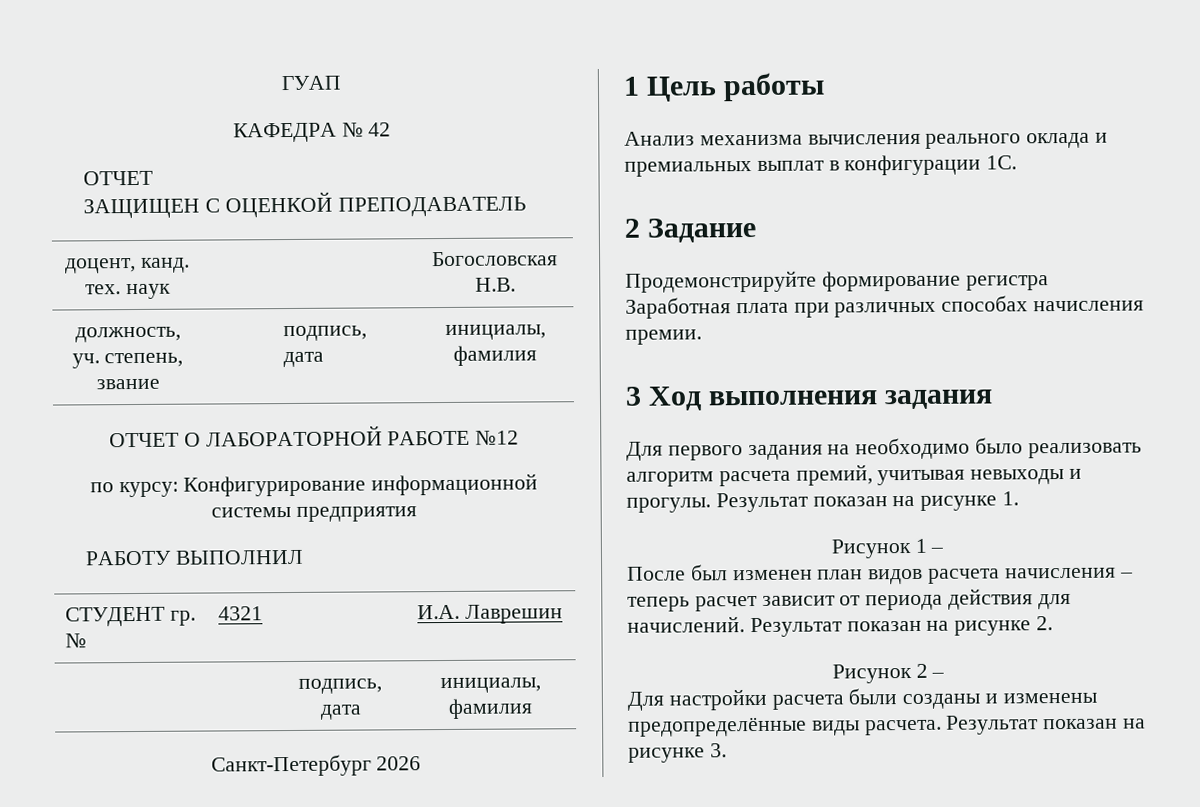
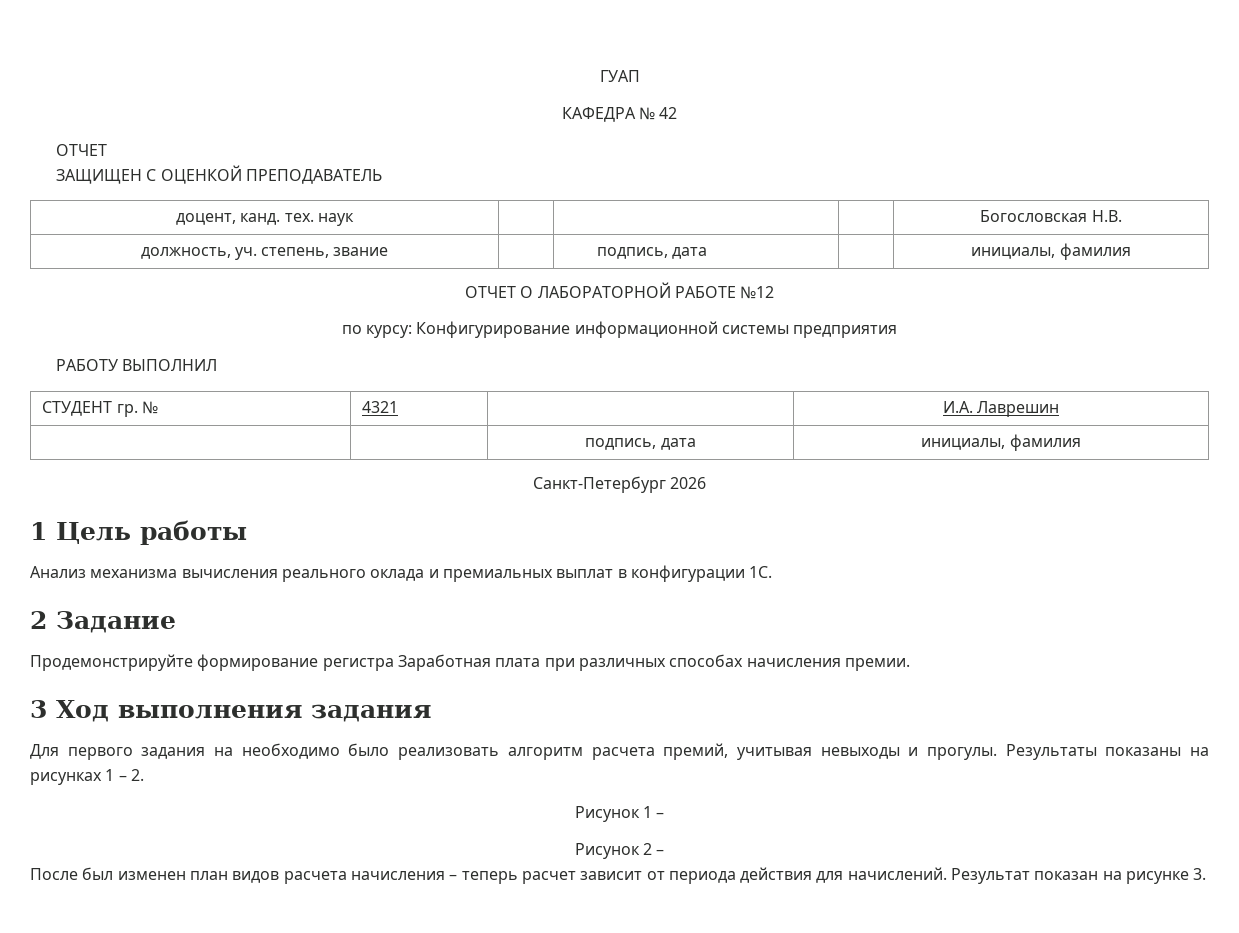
- Результат показан на рисунке 1.
+ Результаты показаны на рисунках 1 – 2.
+ Рисунок 2 –
- Результат показан на рисунке 2.
- Рисунок 2 –
- Для настройки расчета были созданы и изменены предопределённые виды расчета. Результат показан на рисунке 3.
+ Результат показан на рисунке 3.

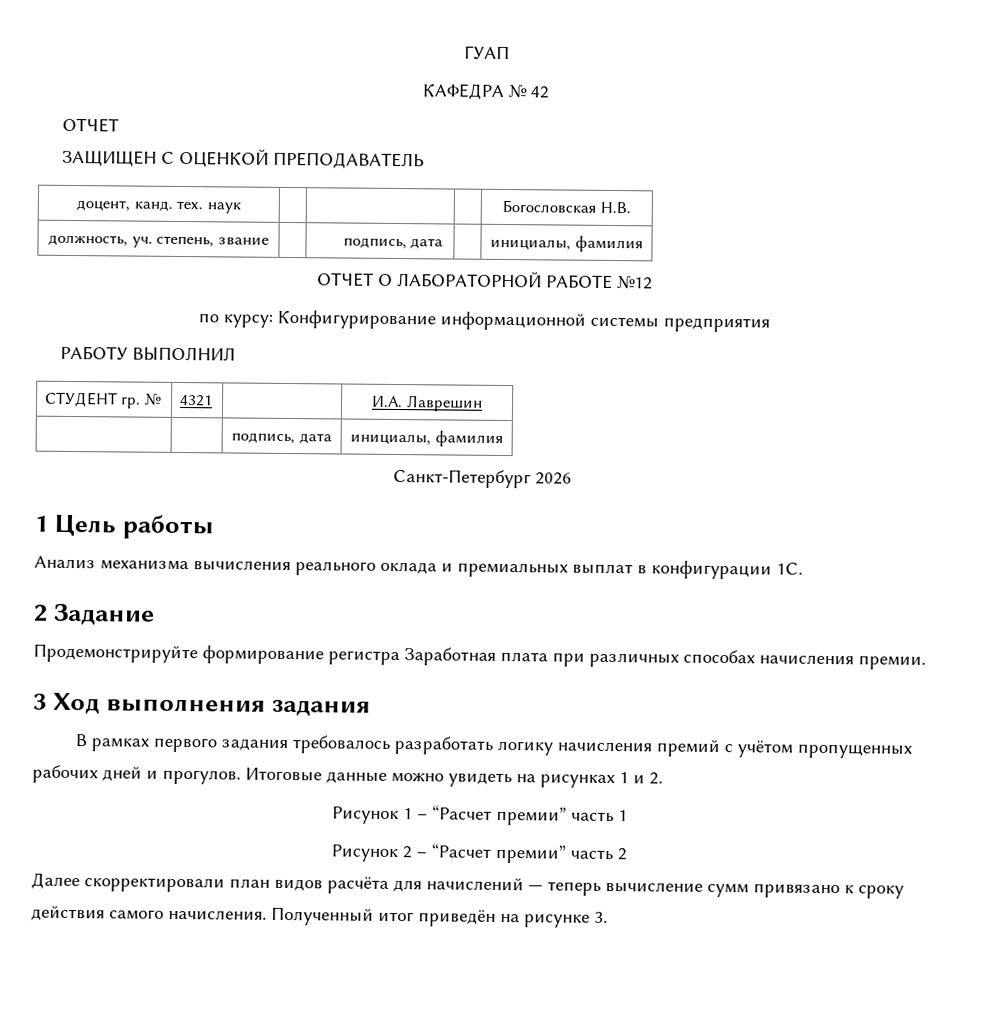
- Для первого задания на необходимо было реализовать алгоритм расчета премий, учитывая невыходы и прогулы. Результаты показаны на рисунках 1 – 2.
+ В рамках первого задания требовалось разработать логику начисления премий с учётом пропущенных рабочих дней и прогулов. Итоговые данные можно увидеть на рисунках 1 и 2.
- Рисунок 1 –
+ Рисунок 1 – “Расчет премии” часть 1
- Рисунок 2 –
- После был изменен план видов расчета начисления – теперь расчет зависит от периода действия для начислений. Результат показан на рисунке 3.
+ Рисунок 2 – “Расчет премии” часть 2
+ Далее скорректировали план видов расчёта для начислений — теперь вычисление сумм привязано к сроку действия самого начисления. Полученный итог приведён на рисунке 3.

